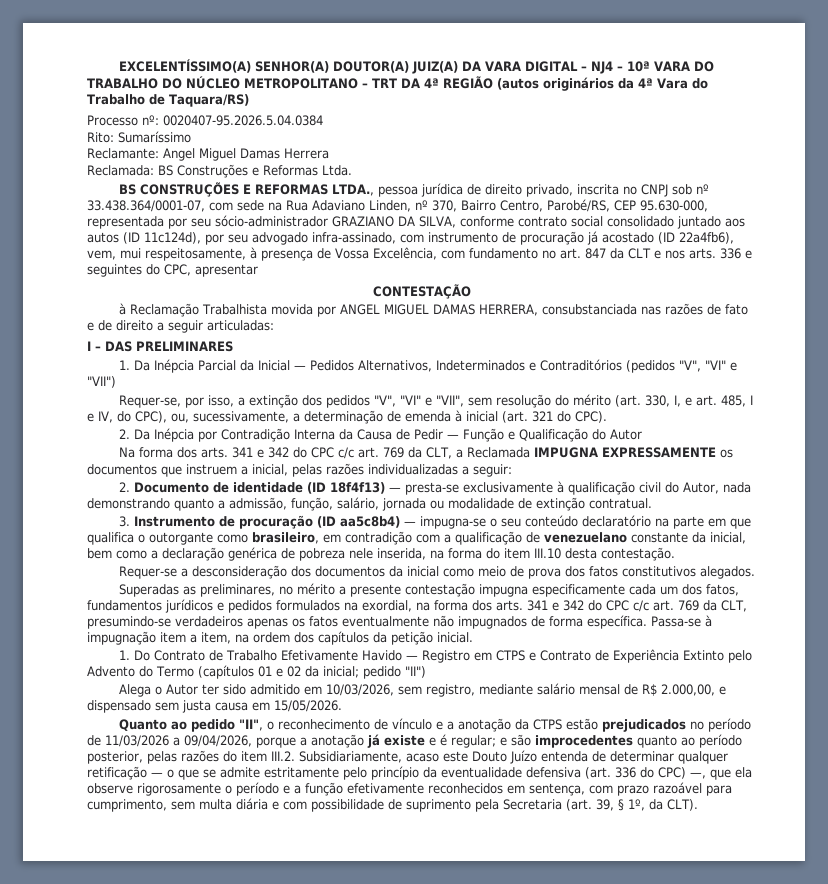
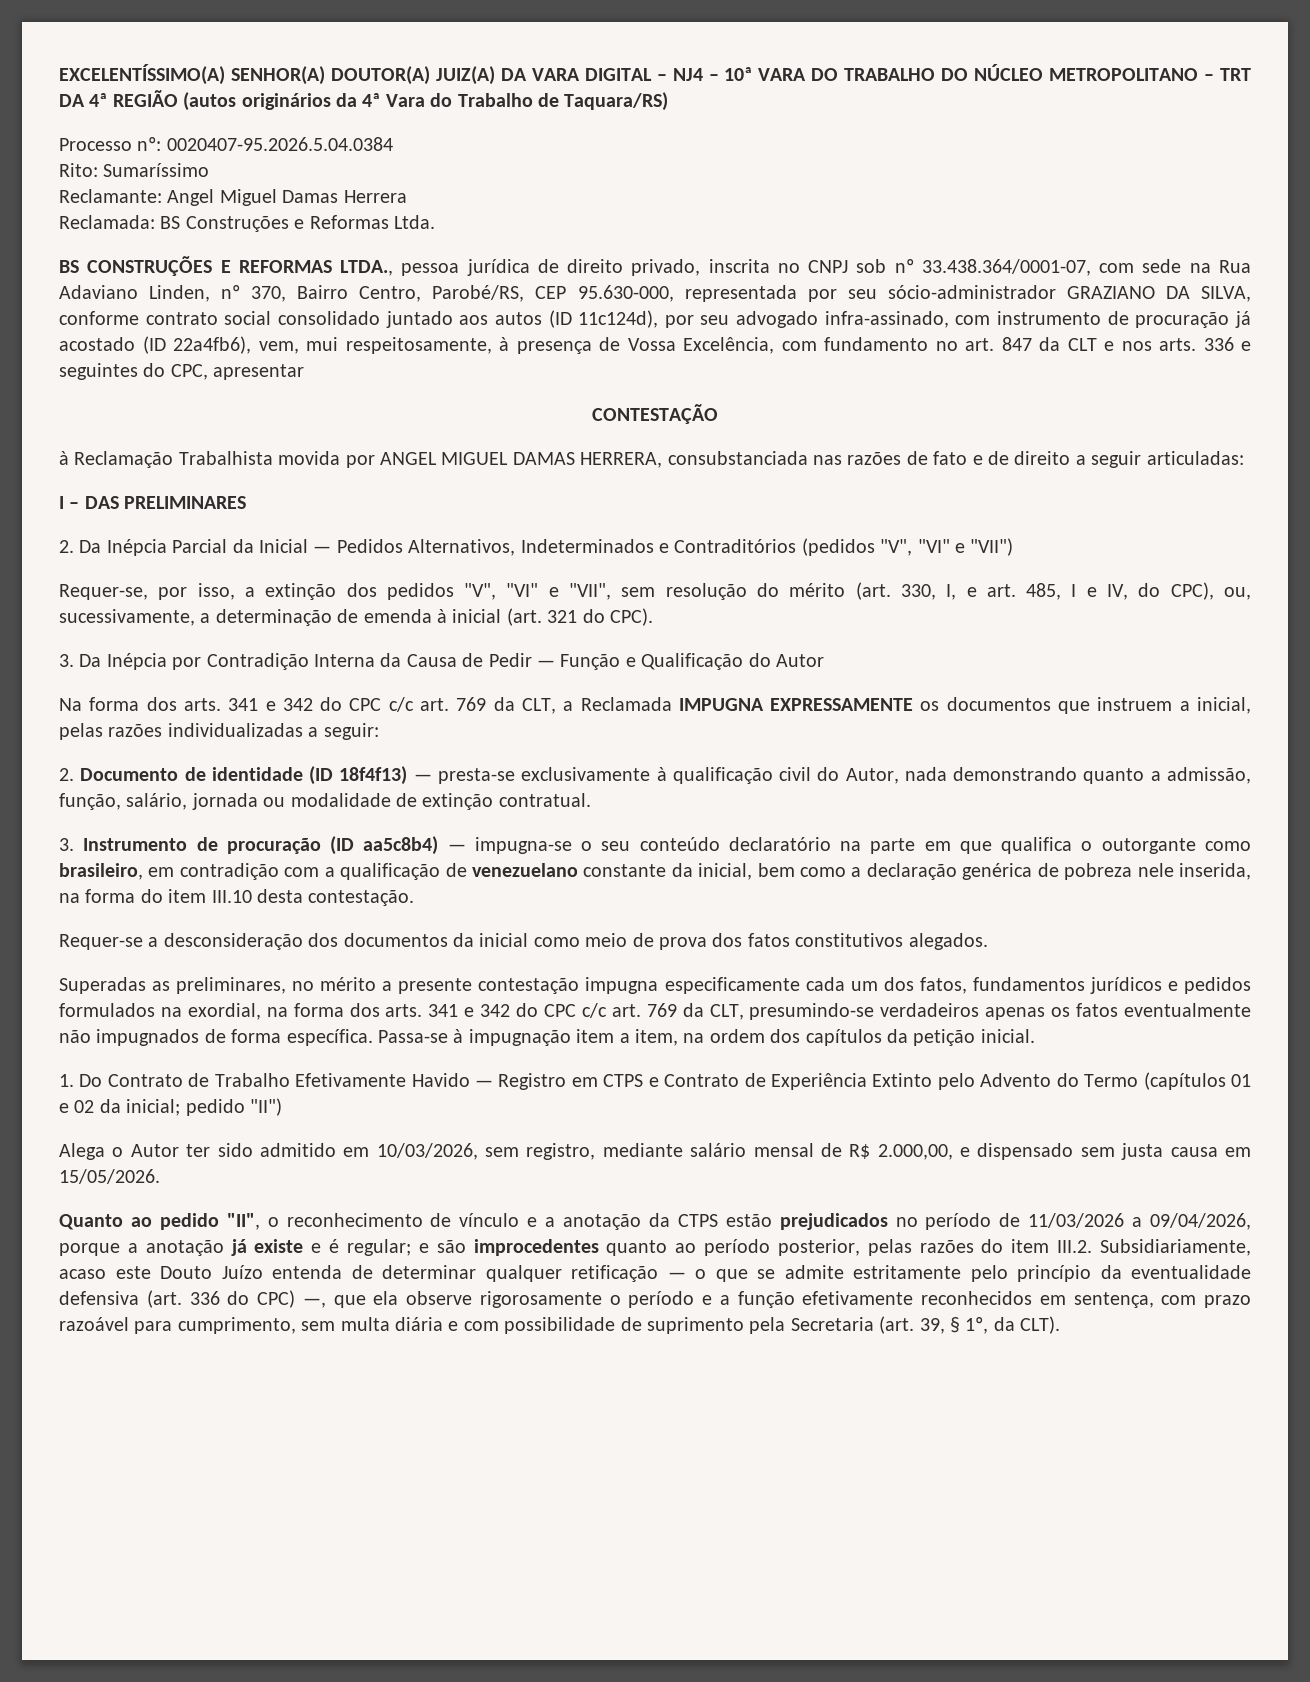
- 1. Da Inépcia Parcial da Inicial — Pedidos Alternativos, Indeterminados e Contraditórios (pedidos "V", "VI" e "VII")
+ 2. Da Inépcia Parcial da Inicial — Pedidos Alternativos, Indeterminados e Contraditórios (pedidos "V", "VI" e "VII")
- 2. Da Inépcia por Contradição Interna da Causa de Pedir — Função e Qualificação do Autor
+ 3. Da Inépcia por Contradição Interna da Causa de Pedir — Função e Qualificação do Autor

